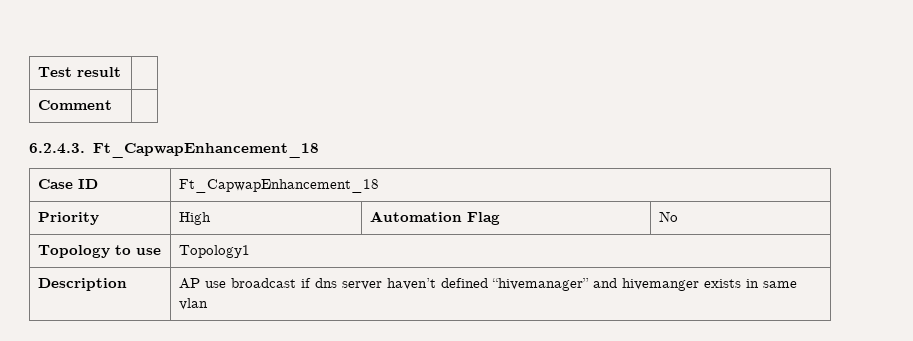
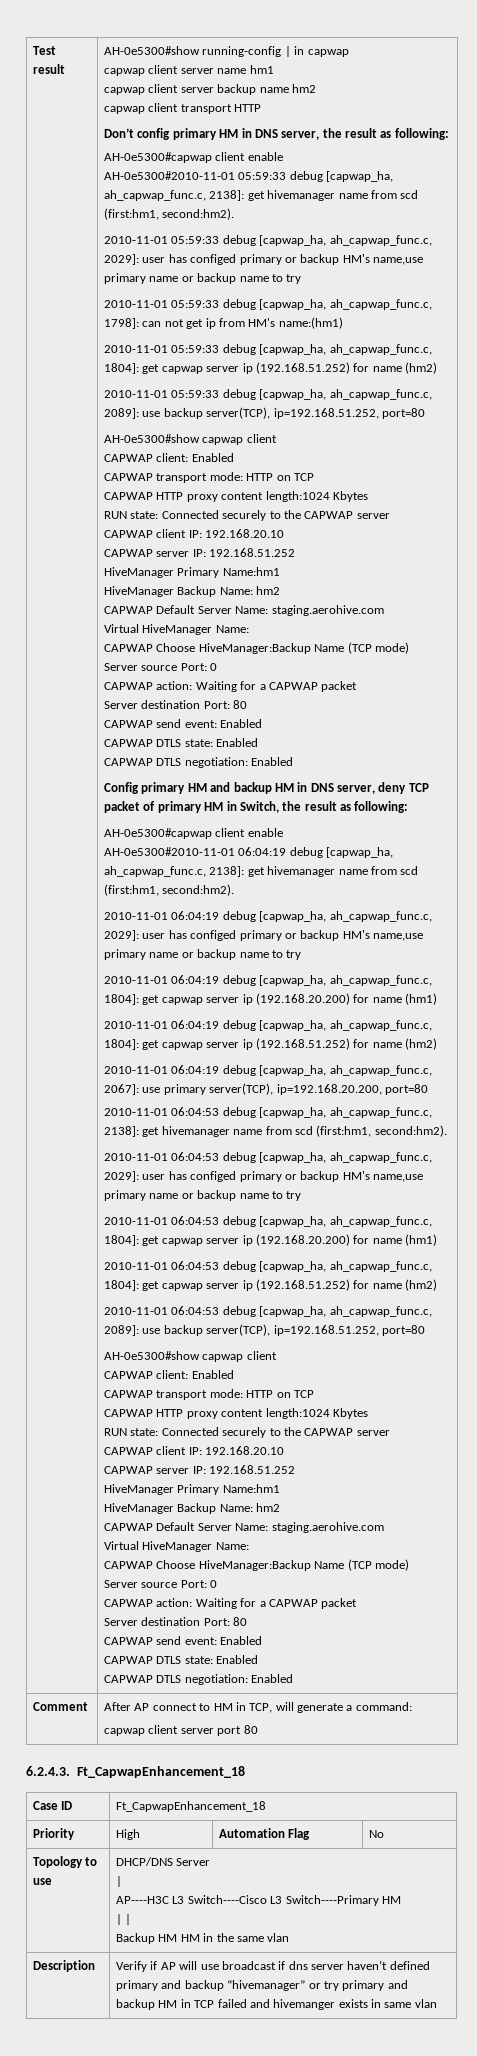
- Comment |
+ AH-0e5300#show running-config | in capwap
+ capwap client server name hm1
+ capwap client server backup name hm2
+ capwap client transport HTTP
+ Don’t config primary HM in DNS server, the result as following:
+ AH-0e5300#capwap client enable
+ AH-0e5300#2010-11-01 05:59:33 debug [capwap_ha, ah_capwap_func.c, 2138]: get hivemanager name from scd (first:hm1, second:hm2).
+ 2010-11-01 05:59:33 debug [capwap_ha, ah_capwap_func.c, 2029]: user has configed primary or backup HM's name,use primary name or backup name to try
+ 2010-11-01 05:59:33 debug [capwap_ha, ah_capwap_func.c, 1798]: can not get ip from HM's name:(hm1)
+ 2010-11-01 05:59:33 debug [capwap_ha, ah_capwap_func.c, 1804]: get capwap server ip (192.168.51.252) for name (hm2)
+ 2010-11-01 05:59:33 debug [capwap_ha, ah_capwap_func.c, 2089]: use backup server(TCP), ip=192.168.51.252, port=80
+ AH-0e5300#show capwap client
+ CAPWAP client: Enabled
+ CAPWAP transport mode: HTTP on TCP
+ CAPWAP HTTP proxy content length:1024 Kbytes
+ RUN state: Connected securely to the CAPWAP server
+ CAPWAP client IP: 192.168.20.10
+ CAPWAP server IP: 192.168.51.252
+ HiveManager Primary Name:hm1
+ HiveManager Backup Name: hm2
+ CAPWAP Default Server Name: staging.aerohive.com
+ Virtual HiveManager Name:
+ CAPWAP Choose HiveManager:Backup Name (TCP mode)
+ Server source Port: 0
+ CAPWAP action: Waiting for a CAPWAP packet
+ Server destination Port: 80
+ CAPWAP send event: Enabled
+ CAPWAP DTLS state: Enabled
+ CAPWAP DTLS negotiation: Enabled
+ Config primary HM and backup HM in DNS server, deny TCP packet of primary HM in Switch, the result as following:
+ AH-0e5300#capwap client enable
+ AH-0e5300#2010-11-01 06:04:19 debug [capwap_ha, ah_capwap_func.c, 2138]: get hivemanager name from scd (first:hm1, second:hm2).
+ 2010-11-01 06:04:19 debug [capwap_ha, ah_capwap_func.c, 2029]: user has configed primary or backup HM's name,use primary name or backup name to try
+ 2010-11-01 06:04:19 debug [capwap_ha, ah_capwap_func.c, 1804]: get capwap server ip (192.168.20.200) for name (hm1)
+ 2010-11-01 06:04:19 debug [capwap_ha, ah_capwap_func.c, 1804]: get capwap server ip (192.168.51.252) for name (hm2)
+ 2010-11-01 06:04:19 debug [capwap_ha, ah_capwap_func.c, 2067]: use primary server(TCP), ip=192.168.20.200, port=80
+ 2010-11-01 06:04:53 debug [capwap_ha, ah_capwap_func.c, 2138]: get hivemanager name from scd (first:hm1, second:hm2).
+ 2010-11-01 06:04:53 debug [capwap_ha, ah_capwap_func.c, 2029]: user has configed primary or backup HM's name,use primary name or backup name to try
+ 2010-11-01 06:04:53 debug [capwap_ha, ah_capwap_func.c, 1804]: get capwap server ip (192.168.20.200) for name (hm1)
+ 2010-11-01 06:04:53 debug [capwap_ha, ah_capwap_func.c, 1804]: get capwap server ip (192.168.51.252) for name (hm2)
+ 2010-11-01 06:04:53 debug [capwap_ha, ah_capwap_func.c, 2089]: use backup server(TCP), ip=192.168.51.252, port=80
+ AH-0e5300#show capwap client
+ CAPWAP client: Enabled
+ CAPWAP transport mode: HTTP on TCP
+ CAPWAP HTTP proxy content length:1024 Kbytes
+ RUN state: Connected securely to the CAPWAP server
+ CAPWAP client IP: 192.168.20.10
+ CAPWAP server IP: 192.168.51.252
+ HiveManager Primary Name:hm1
+ HiveManager Backup Name: hm2
+ CAPWAP Default Server Name: staging.aerohive.com
+ Virtual HiveManager Name:
+ CAPWAP Choose HiveManager:Backup Name (TCP mode)
+ Server source Port: 0
+ CAPWAP action: Waiting for a CAPWAP packet
+ Server destination Port: 80
+ CAPWAP send event: Enabled
+ CAPWAP DTLS state: Enabled
+ CAPWAP DTLS negotiation: Enabled
+ Comment | After AP connect to HM in TCP, will generate a command:
+ capwap client server port 80
- Topology to use | Topology1
- Description | AP use broadcast if dns server haven’t defined “hivemanager” and hivemanger exists in same vlan
+ Topology to use | DHCP/DNS Server
+ |
+ AP----H3C L3 Switch----Cisco L3 Switch----Primary HM
+ | |
+ Backup HM HM in the same vlan
+ Description | Verify if AP will use broadcast if dns server haven’t defined primary and backup “hivemanager” or try primary and backup HM in TCP failed and hivemanger exists in same vlan

